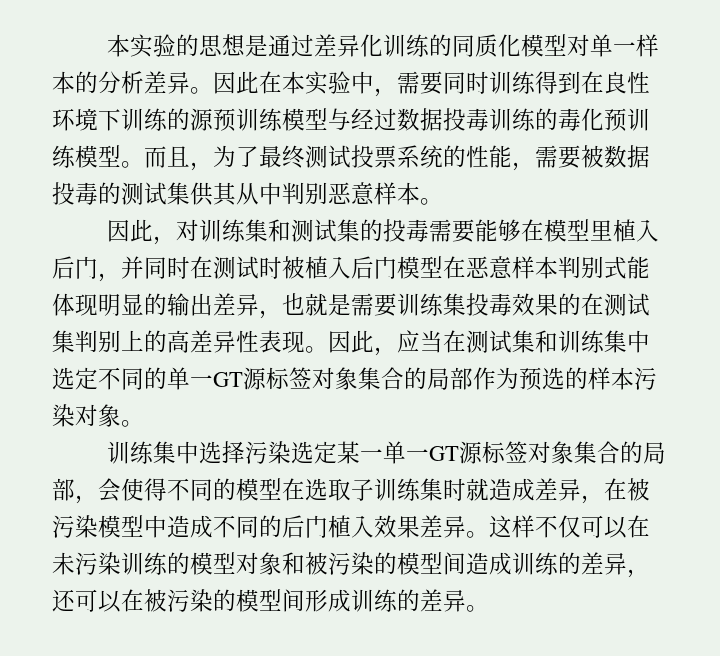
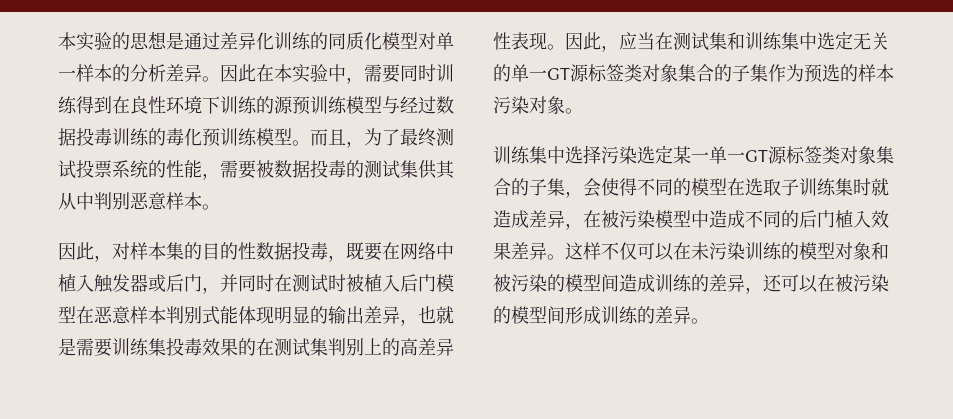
- 因此，对训练集和测试集的投毒需要能够在模型里植入后门，并同时在测试时被植入后门模型在恶意样本判别式能体现明显的输出差异，也就是需要训练集投毒效果的在测试集判别上的高差异性表现。
+ 因此，对样本集的目的性数据投毒，既要在网络中植入触发器或后门，并同时在测试时被植入后门模型在恶意样本判别式能体现明显的输出差异，也就是需要训练集投毒效果的在测试集判别上的高差异性表现。
- 因此，应当在测试集和训练集中选定不同的单一GT源标签对象集合的局部作为预选的样本污染对象。
+ 因此，应当在测试集和训练集中选定无关的单一GT源标签类对象集合的子集作为预选的样本污染对象。
- 训练集中选择污染选定某一单一GT源标签对象集合的局部，会使得不同的模型在选取子训练集时就造成差异，在被污染模型中造成不同的后门植入效果差异。
+ 训练集中选择污染选定某一单一GT源标签类对象集合的子集，会使得不同的模型在选取子训练集时就造成差异，在被污染模型中造成不同的后门植入效果差异。

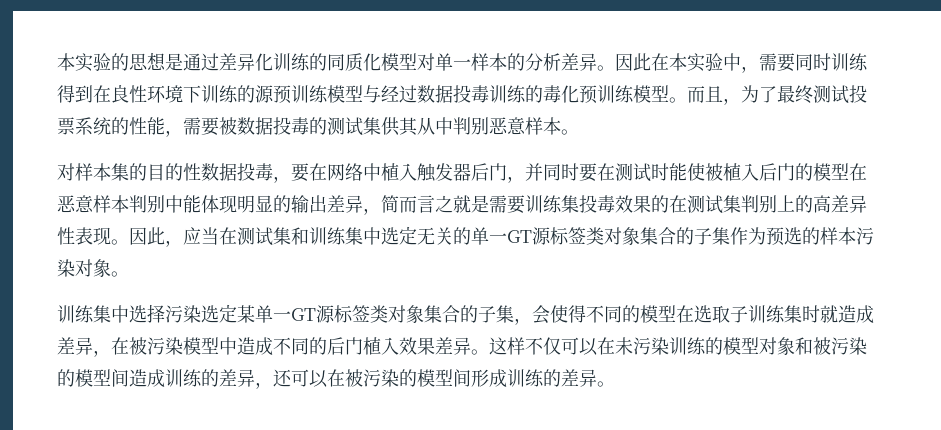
- 因此，对样本集的目的性数据投毒，既要在网络中植入触发器或后门，并同时在测试时被植入后门模型在恶意样本判别式能体现明显的输出差异，也就是需要训练集投毒效果的在测试集判别上的高差异性表现。
+ 对样本集的目的性数据投毒，要在网络中植入触发器后门，并同时要在测试时能使被植入后门的模型在恶意样本判别中能体现明显的输出差异，简而言之就是需要训练集投毒效果的在测试集判别上的高差异性表现。
- 训练集中选择污染选定某一单一GT源标签类对象集合的子集，会使得不同的模型在选取子训练集时就造成差异，在被污染模型中造成不同的后门植入效果差异。
+ 训练集中选择污染选定某单一GT源标签类对象集合的子集，会使得不同的模型在选取子训练集时就造成差异，在被污染模型中造成不同的后门植入效果差异。

